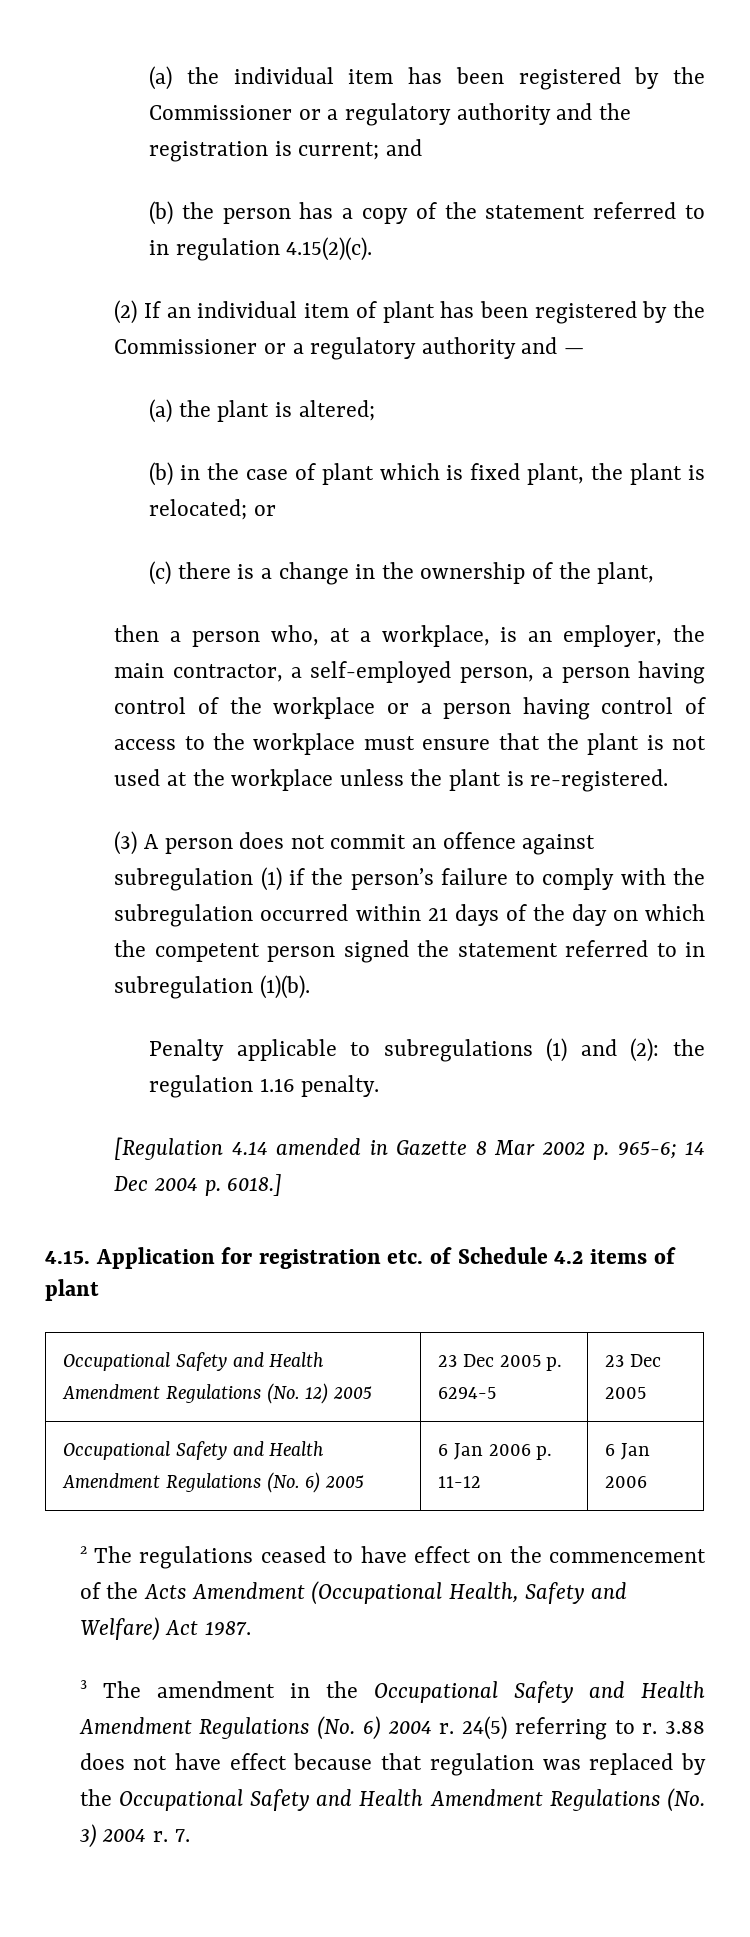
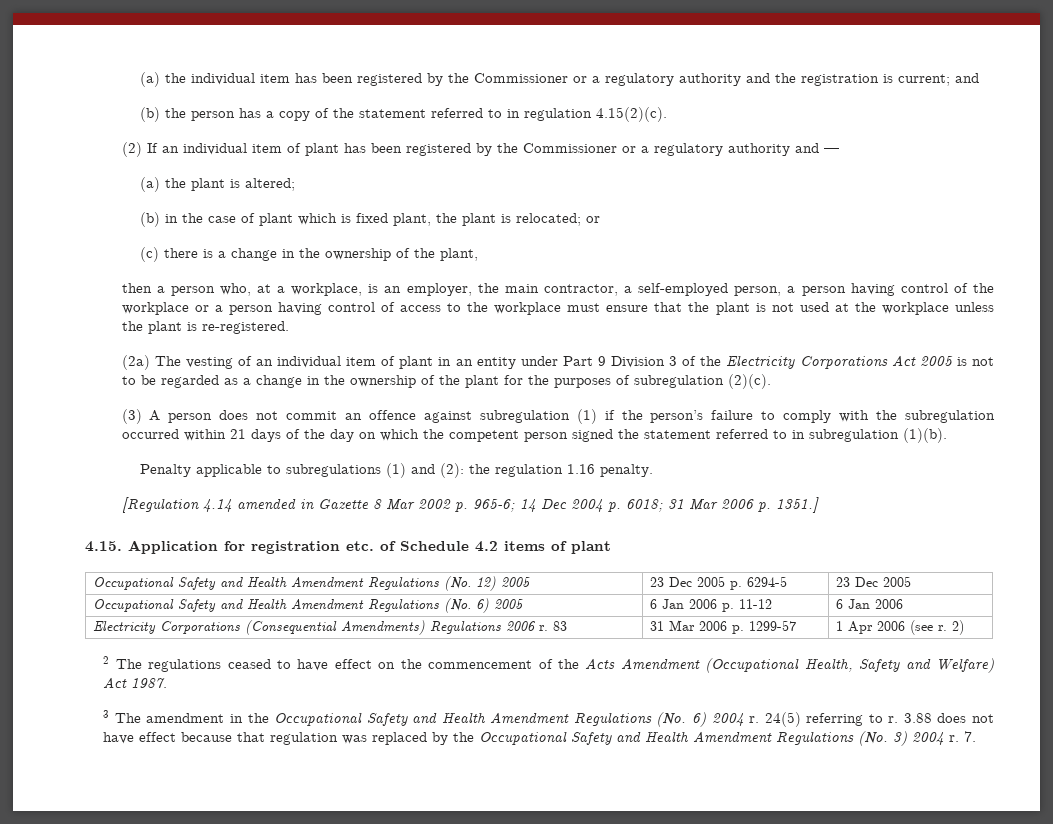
+ (2a) The vesting of an individual item of plant in an entity under Part 9 Division 3 of the Electricity Corporations Act 2005 is not to be regarded as a change in the ownership of the plant for the purposes of subregulation (2)(c).
- [Regulation 4.14 amended in Gazette 8 Mar 2002 p. 965-6; 14 Dec 2004 p. 6018.]
+ [Regulation 4.14 amended in Gazette 8 Mar 2002 p. 965-6; 14 Dec 2004 p. 6018; 31 Mar 2006 p. 1351.]
+ Electricity Corporations (Consequential Amendments) Regulations 2006 r. 83 | 31 Mar 2006 p. 1299-57 | 1 Apr 2006 (see r. 2)

